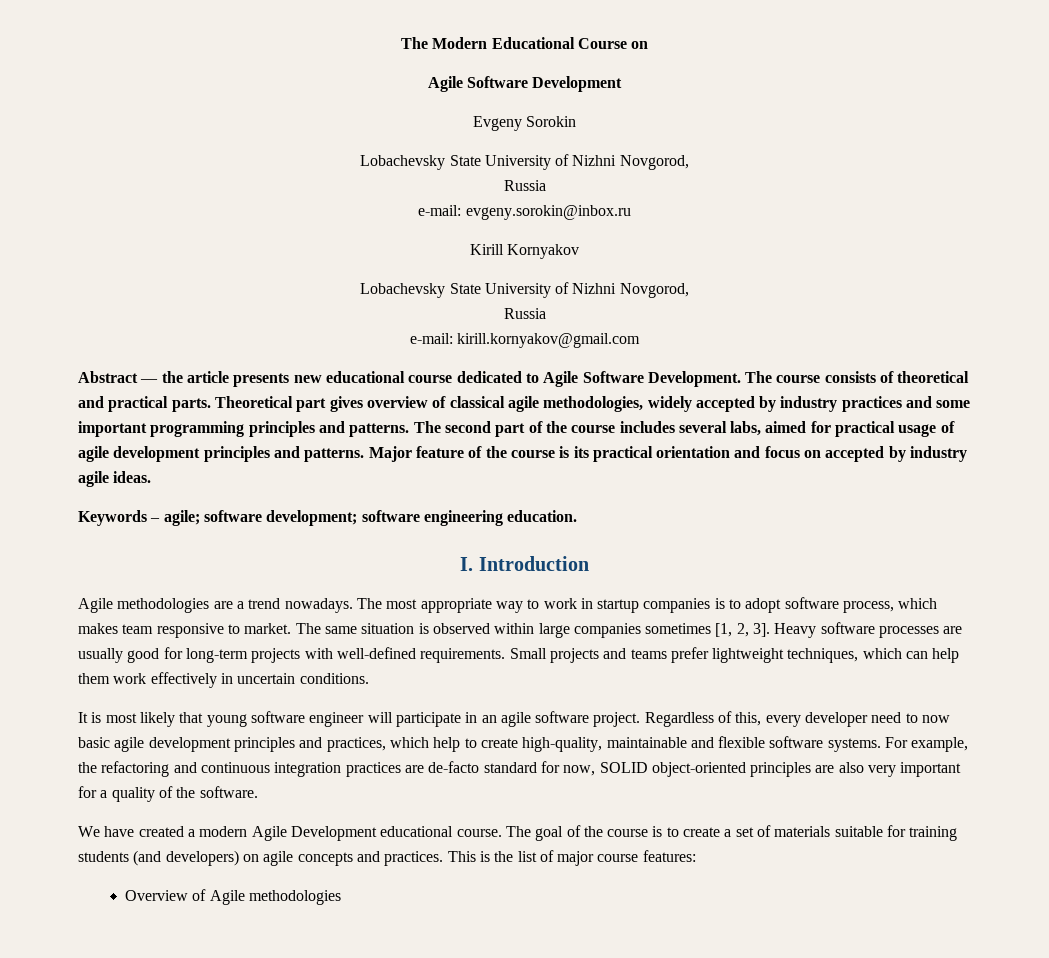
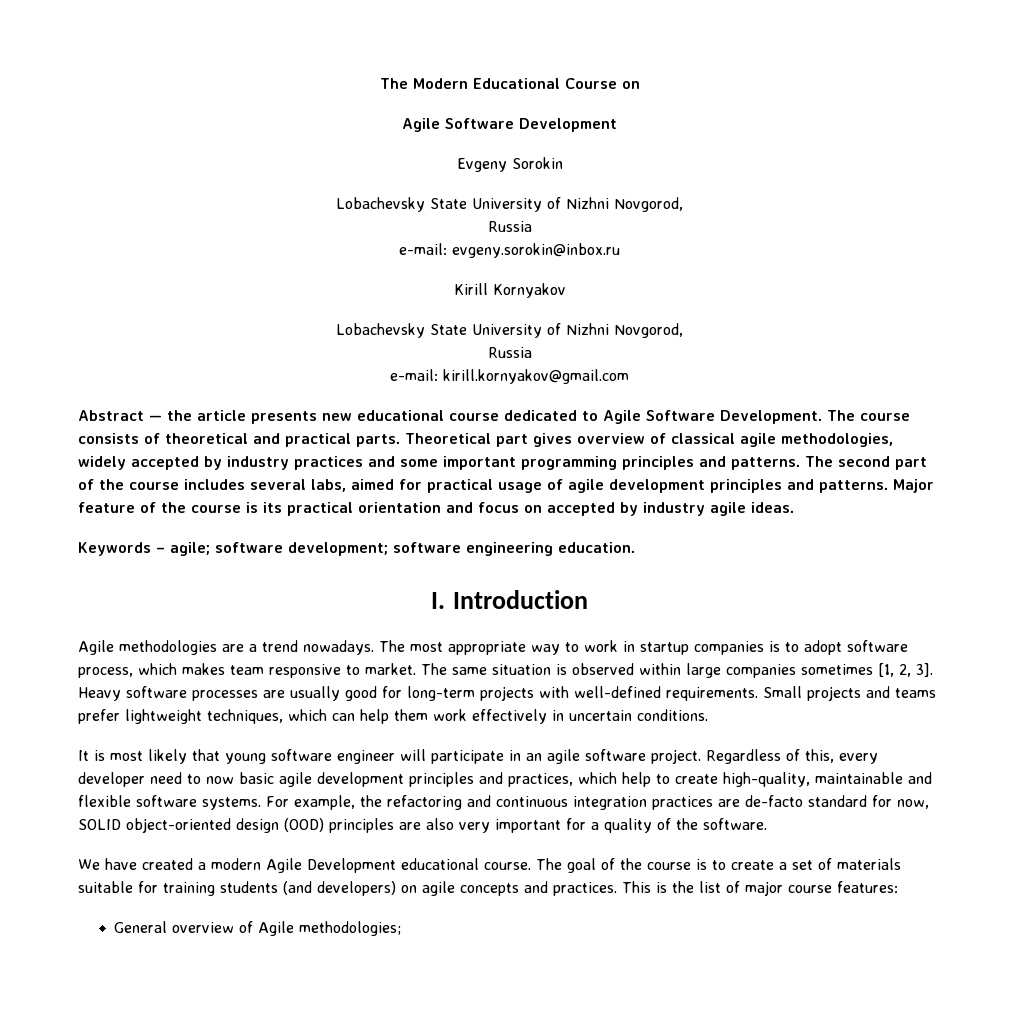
- For example, the refactoring and continuous integration practices are de-facto standard for now, SOLID object-oriented principles are also very important for a quality of the software.
+ For example, the refactoring and continuous integration practices are de-facto standard for now, SOLID object-oriented design (OOD) principles are also very important for a quality of the software.
- Overview of Agile methodologies
+ General overview of Agile methodologies;

